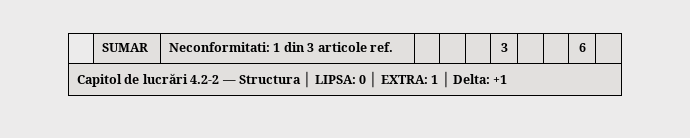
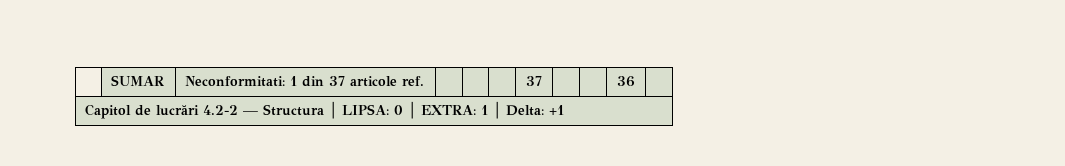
- | SUMAR | Neconformitati: 1 din 3 articole ref. | | | | 3 | | | 6 |
+ | SUMAR | Neconformitati: 1 din 37 articole ref. | | | | 37 | | | 36 |

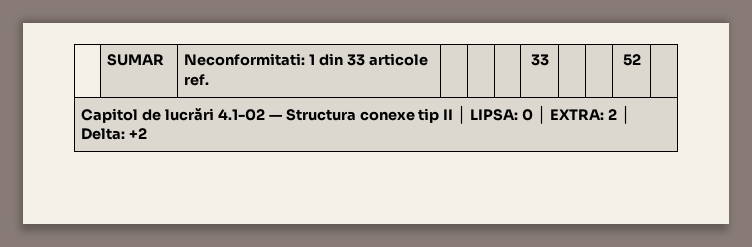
- | SUMAR | Neconformitati: 1 din 37 articole ref. | | | | 37 | | | 36 |
+ | SUMAR | Neconformitati: 1 din 33 articole ref. | | | | 33 | | | 52 |
- Capitol de lucrări 4.2-2 — Structura │ LIPSA: 0 │ EXTRA: 1 │ Delta: +1
+ Capitol de lucrări 4.1-02 — Structura conexe tip II │ LIPSA: 0 │ EXTRA: 2 │ Delta: +2

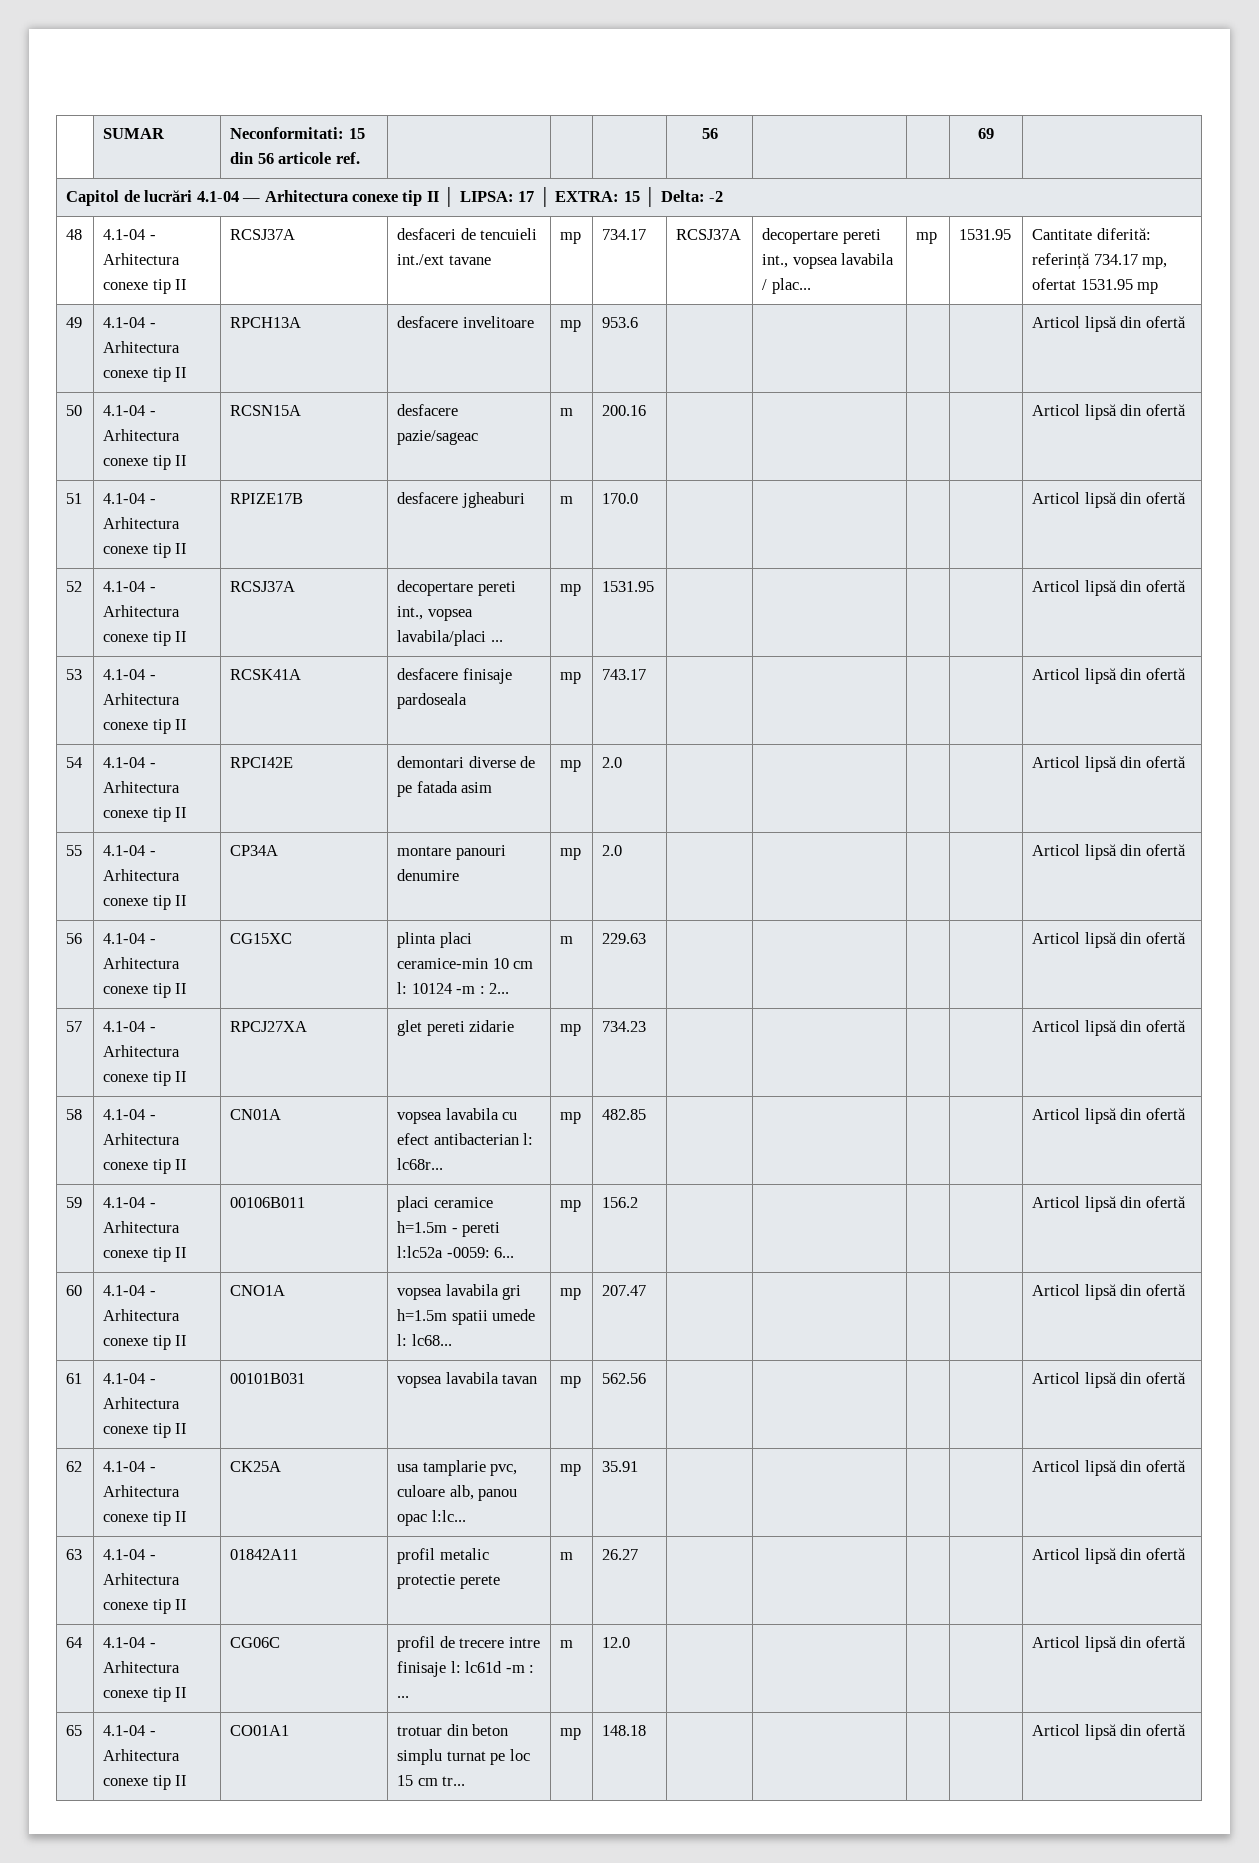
- | SUMAR | Neconformitati: 1 din 33 articole ref. | | | | 33 | | | 52 |
+ | SUMAR | Neconformitati: 15 din 56 articole ref. | | | | 56 | | | 69 |
- Capitol de lucrări 4.1-02 — Structura conexe tip II │ LIPSA: 0 │ EXTRA: 2 │ Delta: +2
+ Capitol de lucrări 4.1-04 — Arhitectura conexe tip II │ LIPSA: 17 │ EXTRA: 15 │ Delta: -2
+ 48 | 4.1-04 - Arhitectura conexe tip II | RCSJ37A | desfaceri de tencuieli int./ext tavane | mp | 734.17 | RCSJ37A | decopertare pereti int., vopsea lavabila / plac... | mp | 1531.95 | Cantitate diferită: referință 734.17 mp, ofertat 1531.95 mp
+ 49 | 4.1-04 - Arhitectura conexe tip II | RPCH13A | desfacere invelitoare | mp | 953.6 | | | | | Articol lipsă din ofertă
+ 50 | 4.1-04 - Arhitectura conexe tip II | RCSN15A | desfacere pazie/sageac | m | 200.16 | | | | | Articol lipsă din ofertă
+ 51 | 4.1-04 - Arhitectura conexe tip II | RPIZE17B | desfacere jgheaburi | m | 170.0 | | | | | Articol lipsă din ofertă
+ 52 | 4.1-04 - Arhitectura conexe tip II | RCSJ37A | decopertare pereti int., vopsea lavabila/placi ... | mp | 1531.95 | | | | | Articol lipsă din ofertă
+ 53 | 4.1-04 - Arhitectura conexe tip II | RCSK41A | desfacere finisaje pardoseala | mp | 743.17 | | | | | Articol lipsă din ofertă
+ 54 | 4.1-04 - Arhitectura conexe tip II | RPCI42E | demontari diverse de pe fatada asim | mp | 2.0 | | | | | Articol lipsă din ofertă
+ 55 | 4.1-04 - Arhitectura conexe tip II | CP34A | montare panouri denumire | mp | 2.0 | | | | | Articol lipsă din ofertă
+ 56 | 4.1-04 - Arhitectura conexe tip II | CG15XC | plinta placi ceramice-min 10 cm l: 10124 -m : 2... | m | 229.63 | | | | | Articol lipsă din ofertă
+ 57 | 4.1-04 - Arhitectura conexe tip II | RPCJ27XA | glet pereti zidarie | mp | 734.23 | | | | | Articol lipsă din ofertă
+ 58 | 4.1-04 - Arhitectura conexe tip II | CN01A | vopsea lavabila cu efect antibacterian l: lc68r... | mp | 482.85 | | | | | Articol lipsă din ofertă
+ 59 | 4.1-04 - Arhitectura conexe tip II | 00106B011 | placi ceramice h=1.5m - pereti l:lc52a -0059: 6... | mp | 156.2 | | | | | Articol lipsă din ofertă
+ 60 | 4.1-04 - Arhitectura conexe tip II | CNO1A | vopsea lavabila gri h=1.5m spatii umede l: lc68... | mp | 207.47 | | | | | Articol lipsă din ofertă
+ 61 | 4.1-04 - Arhitectura conexe tip II | 00101B031 | vopsea lavabila tavan | mp | 562.56 | | | | | Articol lipsă din ofertă
+ 62 | 4.1-04 - Arhitectura conexe tip II | CK25A | usa tamplarie pvc, culoare alb, panou opac l:lc... | mp | 35.91 | | | | | Articol lipsă din ofertă
+ 63 | 4.1-04 - Arhitectura conexe tip II | 01842A11 | profil metalic protectie perete | m | 26.27 | | | | | Articol lipsă din ofertă
+ 64 | 4.1-04 - Arhitectura conexe tip II | CG06C | profil de trecere intre finisaje l: lc61d -m : ... | m | 12.0 | | | | | Articol lipsă din ofertă
+ 65 | 4.1-04 - Arhitectura conexe tip II | CO01A1 | trotuar din beton simplu turnat pe loc 15 cm tr... | mp | 148.18 | | | | | Articol lipsă din ofertă

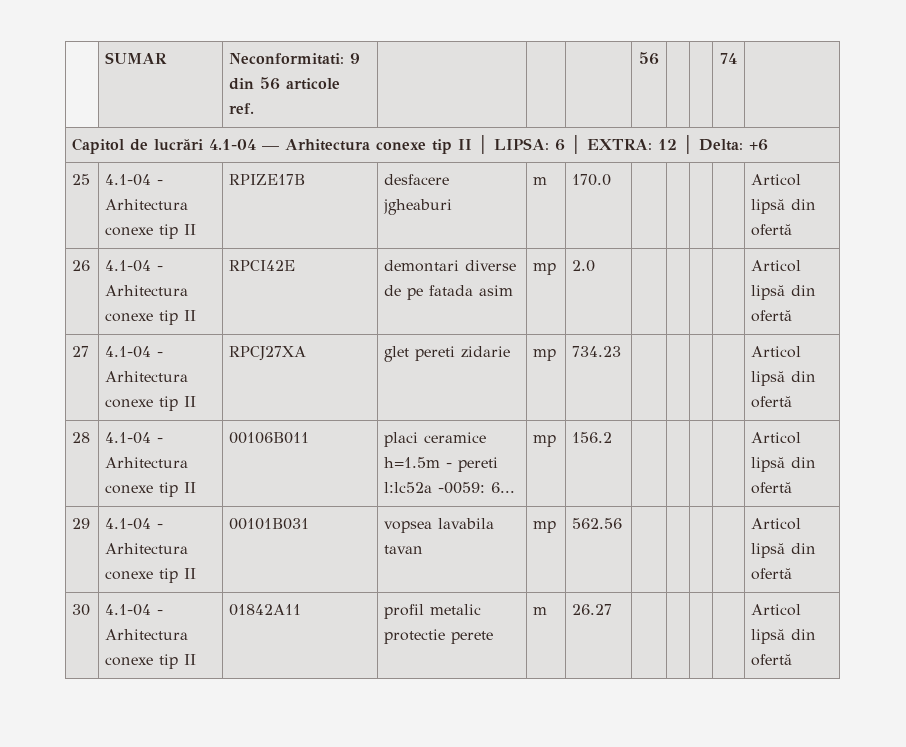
- | SUMAR | Neconformitati: 15 din 56 articole ref. | | | | 56 | | | 69 |
+ | SUMAR | Neconformitati: 9 din 56 articole ref. | | | | 56 | | | 74 |
- Capitol de lucrări 4.1-04 — Arhitectura conexe tip II │ LIPSA: 17 │ EXTRA: 15 │ Delta: -2
- 48 | 4.1-04 - Arhitectura conexe tip II | RCSJ37A | desfaceri de tencuieli int./ext tavane | mp | 734.17 | RCSJ37A | decopertare pereti int., vopsea lavabila / plac... | mp | 1531.95 | Cantitate diferită: referință 734.17 mp, ofertat 1531.95 mp
- 49 | 4.1-04 - Arhitectura conexe tip II | RPCH13A | desfacere invelitoare | mp | 953.6 | | | | | Articol lipsă din ofertă
- 50 | 4.1-04 - Arhitectura conexe tip II | RCSN15A | desfacere pazie/sageac | m | 200.16 | | | | | Articol lipsă din ofertă
- 51 | 4.1-04 - Arhitectura conexe tip II | RPIZE17B | desfacere jgheaburi | m | 170.0 | | | | | Articol lipsă din ofertă
+ Capitol de lucrări 4.1-04 — Arhitectura conexe tip II │ LIPSA: 6 │ EXTRA: 12 │ Delta: +6
+ 25 | 4.1-04 - Arhitectura conexe tip II | RPIZE17B | desfacere jgheaburi | m | 170.0 | | | | | Articol lipsă din ofertă
- 52 | 4.1-04 - Arhitectura conexe tip II | RCSJ37A | decopertare pereti int., vopsea lavabila/placi ... | mp | 1531.95 | | | | | Articol lipsă din ofertă
- 53 | 4.1-04 - Arhitectura conexe tip II | RCSK41A | desfacere finisaje pardoseala | mp | 743.17 | | | | | Articol lipsă din ofertă
- 54 | 4.1-04 - Arhitectura conexe tip II | RPCI42E | demontari diverse de pe fatada asim | mp | 2.0 | | | | | Articol lipsă din ofertă
+ 26 | 4.1-04 - Arhitectura conexe tip II | RPCI42E | demontari diverse de pe fatada asim | mp | 2.0 | | | | | Articol lipsă din ofertă
- 55 | 4.1-04 - Arhitectura conexe tip II | CP34A | montare panouri denumire | mp | 2.0 | | | | | Articol lipsă din ofertă
- 56 | 4.1-04 - Arhitectura conexe tip II | CG15XC | plinta placi ceramice-min 10 cm l: 10124 -m : 2... | m | 229.63 | | | | | Articol lipsă din ofertă
- 57 | 4.1-04 - Arhitectura conexe tip II | RPCJ27XA | glet pereti zidarie | mp | 734.23 | | | | | Articol lipsă din ofertă
+ 27 | 4.1-04 - Arhitectura conexe tip II | RPCJ27XA | glet pereti zidarie | mp | 734.23 | | | | | Articol lipsă din ofertă
- 58 | 4.1-04 - Arhitectura conexe tip II | CN01A | vopsea lavabila cu efect antibacterian l: lc68r... | mp | 482.85 | | | | | Articol lipsă din ofertă
- 59 | 4.1-04 - Arhitectura conexe tip II | 00106B011 | placi ceramice h=1.5m - pereti l:lc52a -0059: 6... | mp | 156.2 | | | | | Articol lipsă din ofertă
+ 28 | 4.1-04 - Arhitectura conexe tip II | 00106B011 | placi ceramice h=1.5m - pereti l:lc52a -0059: 6... | mp | 156.2 | | | | | Articol lipsă din ofertă
- 60 | 4.1-04 - Arhitectura conexe tip II | CNO1A | vopsea lavabila gri h=1.5m spatii umede l: lc68... | mp | 207.47 | | | | | Articol lipsă din ofertă
- 61 | 4.1-04 - Arhitectura conexe tip II | 00101B031 | vopsea lavabila tavan | mp | 562.56 | | | | | Articol lipsă din ofertă
+ 29 | 4.1-04 - Arhitectura conexe tip II | 00101B031 | vopsea lavabila tavan | mp | 562.56 | | | | | Articol lipsă din ofertă
- 62 | 4.1-04 - Arhitectura conexe tip II | CK25A | usa tamplarie pvc, culoare alb, panou opac l:lc... | mp | 35.91 | | | | | Articol lipsă din ofertă
- 63 | 4.1-04 - Arhitectura conexe tip II | 01842A11 | profil metalic protectie perete | m | 26.27 | | | | | Articol lipsă din ofertă
+ 30 | 4.1-04 - Arhitectura conexe tip II | 01842A11 | profil metalic protectie perete | m | 26.27 | | | | | Articol lipsă din ofertă
- 64 | 4.1-04 - Arhitectura conexe tip II | CG06C | profil de trecere intre finisaje l: lc61d -m : ... | m | 12.0 | | | | | Articol lipsă din ofertă
- 65 | 4.1-04 - Arhitectura conexe tip II | CO01A1 | trotuar din beton simplu turnat pe loc 15 cm tr... | mp | 148.18 | | | | | Articol lipsă din ofertă

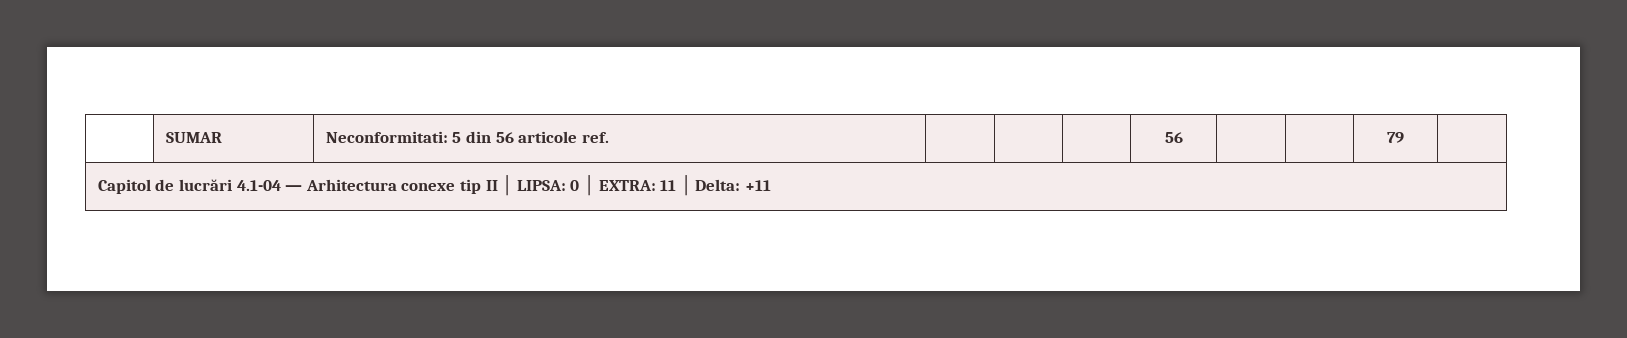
- | SUMAR | Neconformitati: 9 din 56 articole ref. | | | | 56 | | | 74 |
+ | SUMAR | Neconformitati: 5 din 56 articole ref. | | | | 56 | | | 79 |
- Capitol de lucrări 4.1-04 — Arhitectura conexe tip II │ LIPSA: 6 │ EXTRA: 12 │ Delta: +6
- 25 | 4.1-04 - Arhitectura conexe tip II | RPIZE17B | desfacere jgheaburi | m | 170.0 | | | | | Articol lipsă din ofertă
- 26 | 4.1-04 - Arhitectura conexe tip II | RPCI42E | demontari diverse de pe fatada asim | mp | 2.0 | | | | | Articol lipsă din ofertă
- 27 | 4.1-04 - Arhitectura conexe tip II | RPCJ27XA | glet pereti zidarie | mp | 734.23 | | | | | Articol lipsă din ofertă
- 28 | 4.1-04 - Arhitectura conexe tip II | 00106B011 | placi ceramice h=1.5m - pereti l:lc52a -0059: 6... | mp | 156.2 | | | | | Articol lipsă din ofertă
- 29 | 4.1-04 - Arhitectura conexe tip II | 00101B031 | vopsea lavabila tavan | mp | 562.56 | | | | | Articol lipsă din ofertă
- 30 | 4.1-04 - Arhitectura conexe tip II | 01842A11 | profil metalic protectie perete | m | 26.27 | | | | | Articol lipsă din ofertă
+ Capitol de lucrări 4.1-04 — Arhitectura conexe tip II │ LIPSA: 0 │ EXTRA: 11 │ Delta: +11

